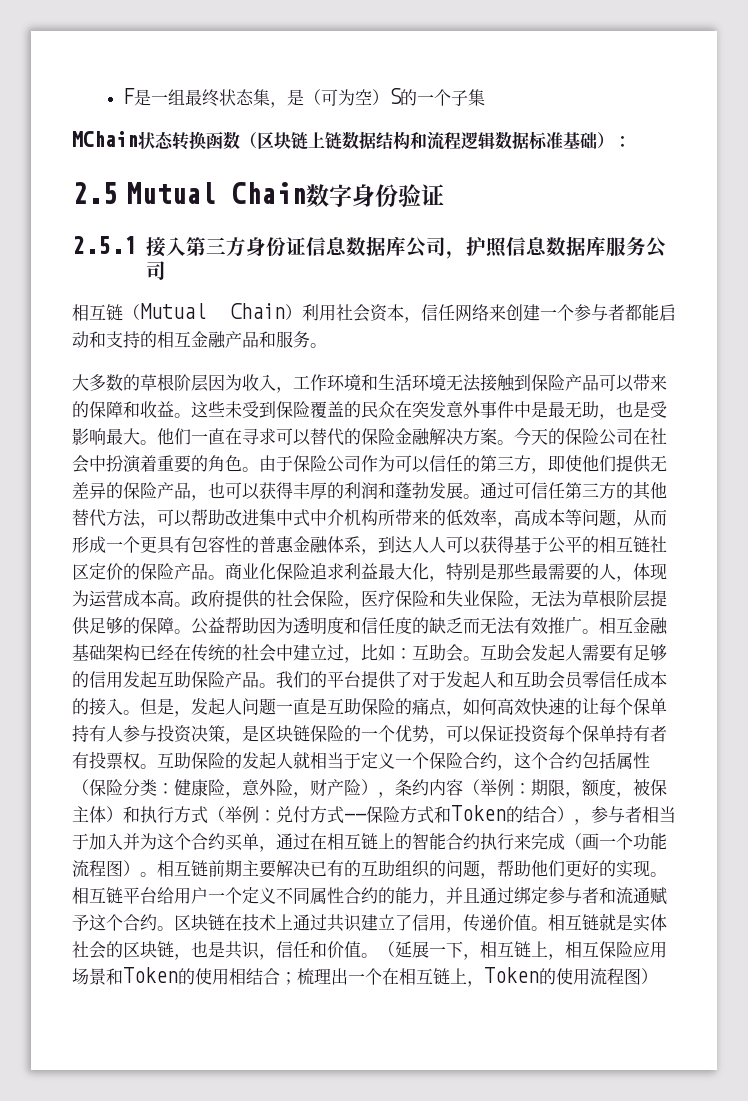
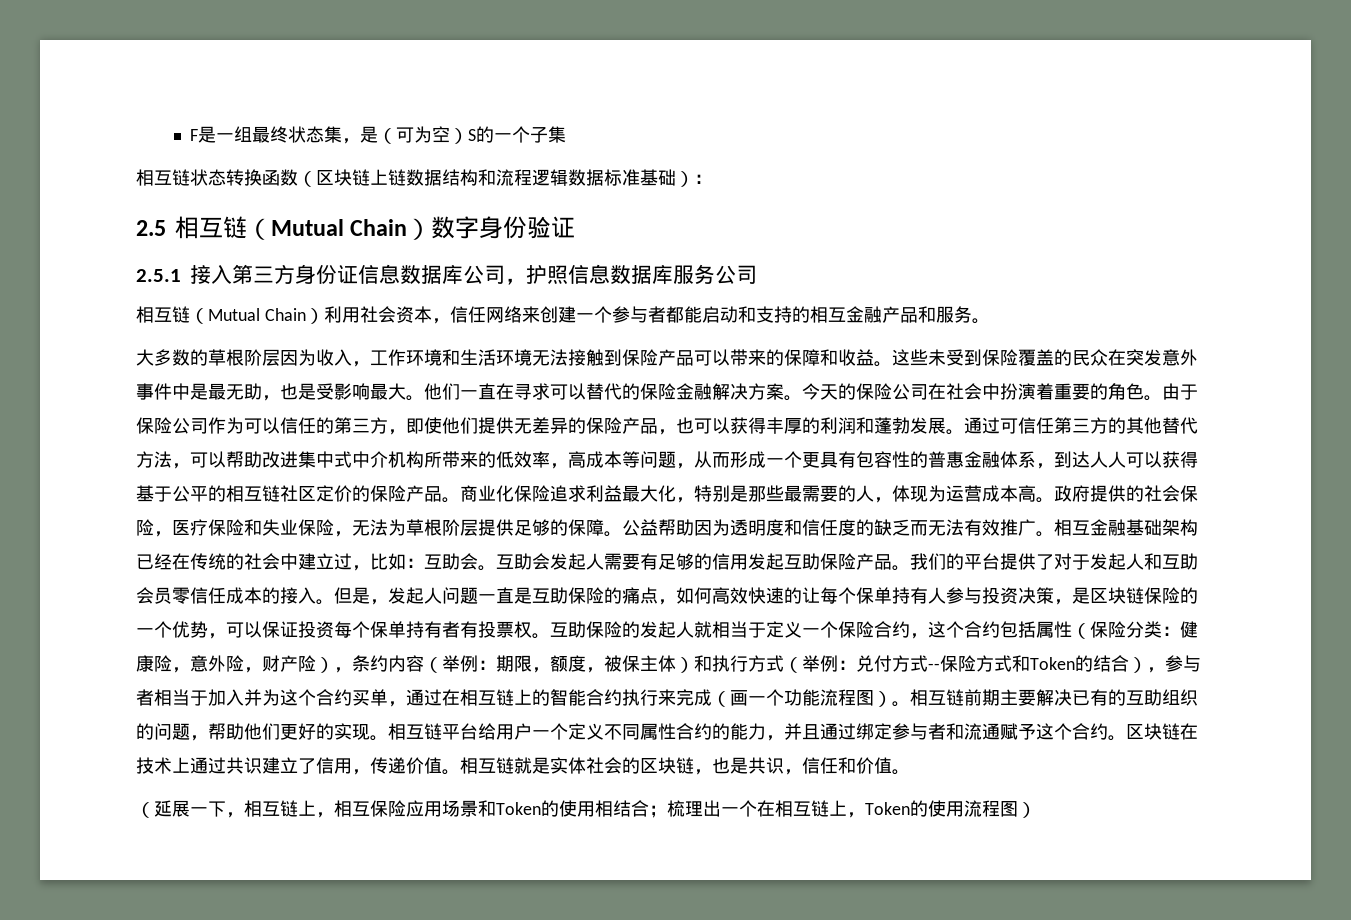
- MChain状态转换函数（区块链上链数据结构和流程逻辑数据标准基础）：
+ 相互链状态转换函数（区块链上链数据结构和流程逻辑数据标准基础）：
- 2.5 Mutual Chain数字身份验证
+ 2.5相互链（Mutual Chain）数字身份验证
- 相互链就是实体社会的区块链，也是共识，信任和价值。（延展一下，相互链上，相互保险应用场景和Token的使用相结合；梳理出一个在相互链上，Token的使用流程图）
+ 相互链就是实体社会的区块链，也是共识，信任和价值。
+ （延展一下，相互链上，相互保险应用场景和Token的使用相结合；梳理出一个在相互链上，Token的使用流程图）

